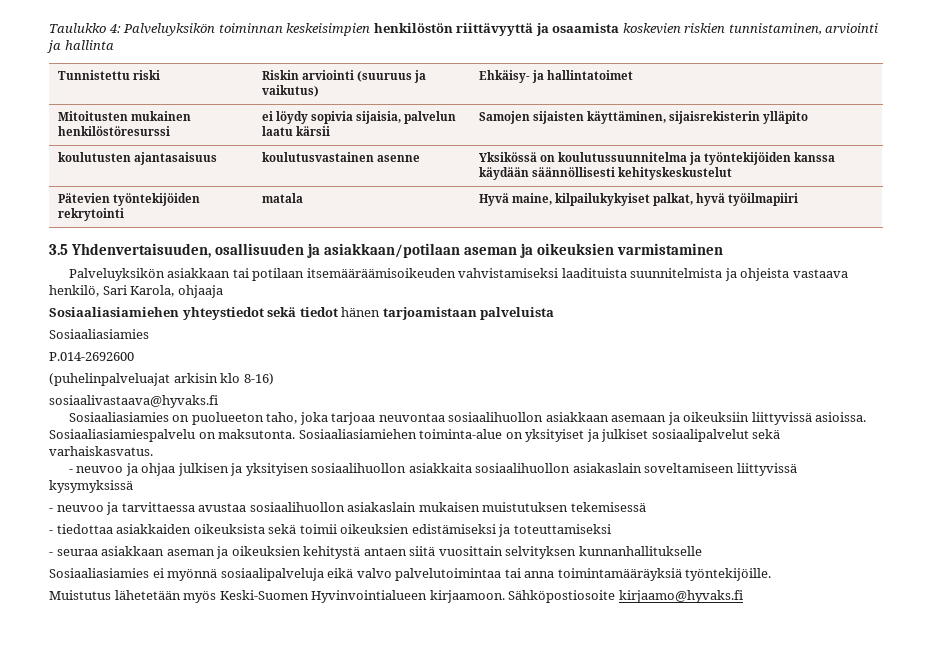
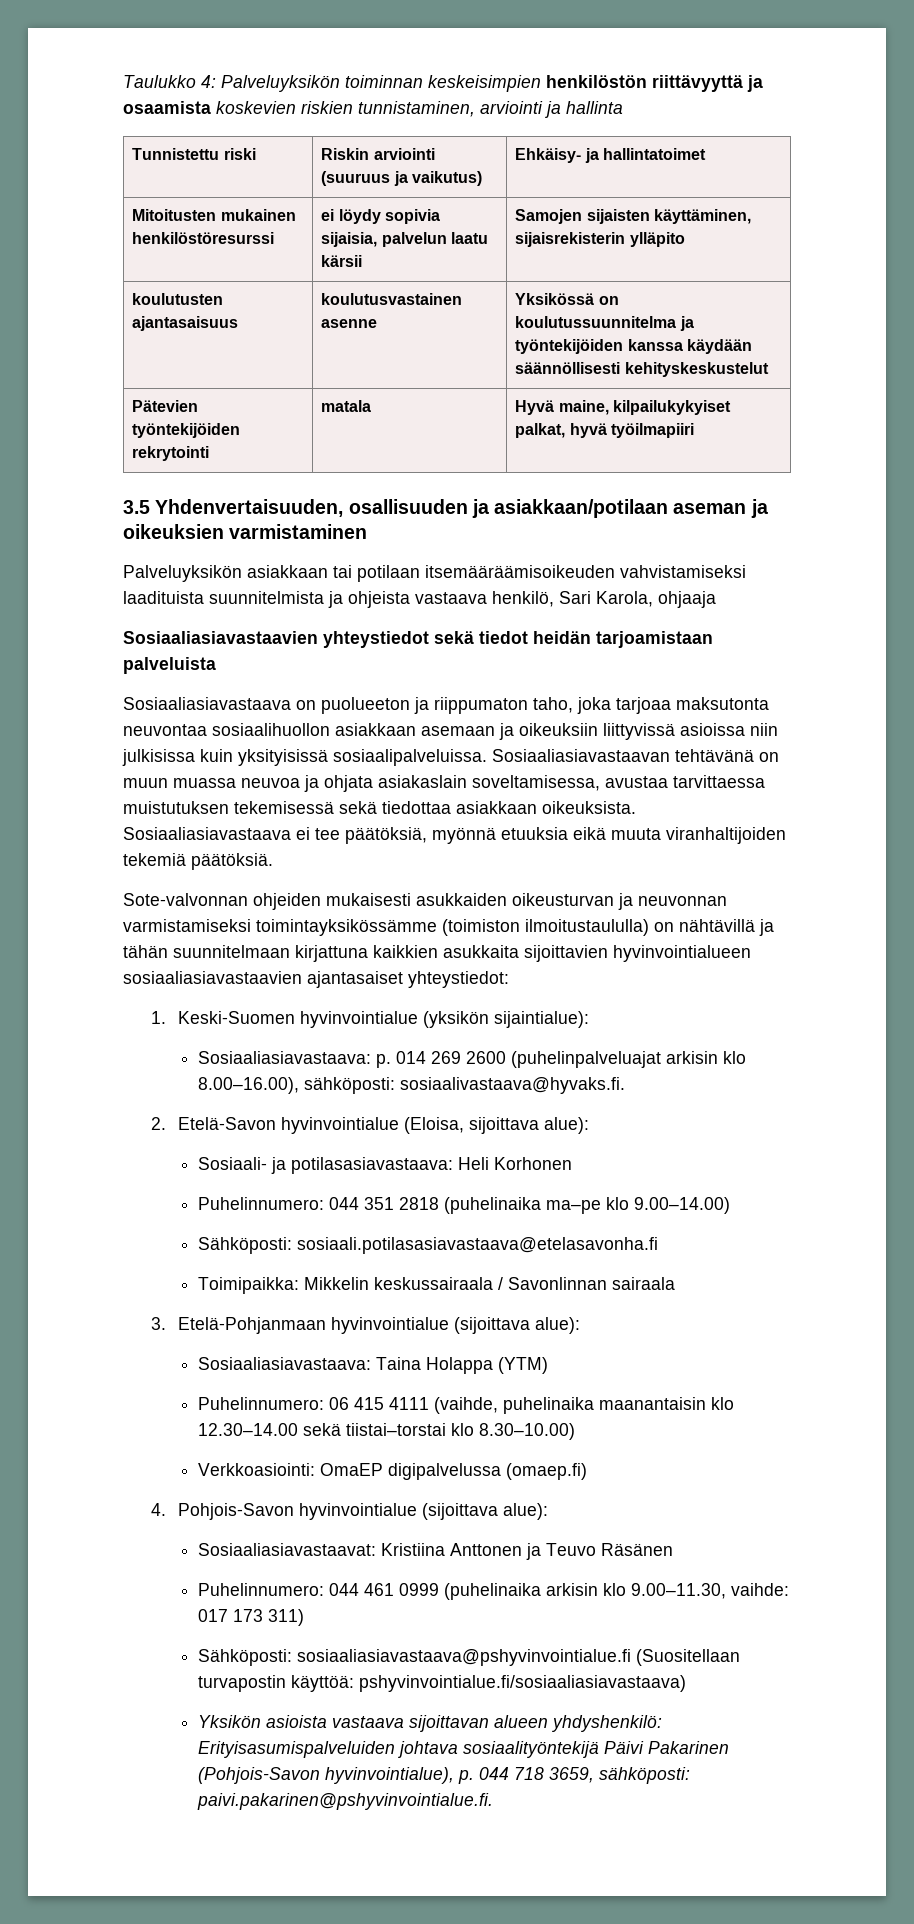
- Sosiaaliasiamiehen yhteystiedot sekä tiedot hänen tarjoamistaan palveluista
- Sosiaaliasiamies
- P.014-2692600
- (puhelinpalveluajat arkisin klo 8-16)
- sosiaalivastaava@hyvaks.fi
- Sosiaaliasiamies on puolueeton taho, joka tarjoaa neuvontaa sosiaalihuollon asiakkaan asemaan ja oikeuksiin liittyvissä asioissa. Sosiaaliasiamiespalvelu on maksutonta. Sosiaaliasiamiehen toiminta-alue on yksityiset ja julkiset sosiaalipalvelut sekä varhaiskasvatus.
- - neuvoo ja ohjaa julkisen ja yksityisen sosiaalihuollon asiakkaita sosiaalihuollon asiakaslain soveltamiseen liittyvissä kysymyksissä
- - neuvoo ja tarvittaessa avustaa sosiaalihuollon asiakaslain mukaisen muistutuksen tekemisessä
- - tiedottaa asiakkaiden oikeuksista sekä toimii oikeuksien edistämiseksi ja toteuttamiseksi
- - seuraa asiakkaan aseman ja oikeuksien kehitystä antaen siitä vuosittain selvityksen kunnanhallitukselle
- Sosiaaliasiamies ei myönnä sosiaalipalveluja eikä valvo palvelutoimintaa tai anna toimintamääräyksiä työntekijöille.
- Muistutus lähetetään myös Keski-Suomen Hyvinvointialueen kirjaamoon. Sähköpostiosoite kirjaamo@hyvaks.fi
+ Sosiaaliasiavastaavien yhteystiedot sekä tiedot heidän tarjoamistaan palveluista
+ Sosiaaliasiavastaava on puolueeton ja riippumaton taho, joka tarjoaa maksutonta neuvontaa sosiaalihuollon asiakkaan asemaan ja oikeuksiin liittyvissä asioissa niin julkisissa kuin yksityisissä sosiaalipalveluissa. Sosiaaliasiavastaavan tehtävänä on muun muassa neuvoa ja ohjata asiakaslain soveltamisessa, avustaa tarvittaessa muistutuksen tekemisessä sekä tiedottaa asiakkaan oikeuksista. Sosiaaliasiavastaava ei tee päätöksiä, myönnä etuuksia eikä muuta viranhaltijoiden tekemiä päätöksiä.
+ Sote-valvonnan ohjeiden mukaisesti asukkaiden oikeusturvan ja neuvonnan varmistamiseksi toimintayksikössämme (toimiston ilmoitustaululla) on nähtävillä ja tähän suunnitelmaan kirjattuna kaikkien asukkaita sijoittavien hyvinvointialueen sosiaaliasiavastaavien ajantasaiset yhteystiedot:
+ 1. Keski-Suomen hyvinvointialue (yksikön sijaintialue):
+ Sosiaaliasiavastaava: p. 014 269 2600 (puhelinpalveluajat arkisin klo 8.00–16.00), sähköposti: sosiaalivastaava@hyvaks.fi.
+ 2. Etelä-Savon hyvinvointialue (Eloisa, sijoittava alue):
+ Sosiaali- ja potilasasiavastaava: Heli Korhonen
+ Puhelinnumero: 044 351 2818 (puhelinaika ma–pe klo 9.00–14.00)
+ Sähköposti: sosiaali.potilasasiavastaava@etelasavonha.fi
+ Toimipaikka: Mikkelin keskussairaala / Savonlinnan sairaala
+ 3. Etelä-Pohjanmaan hyvinvointialue (sijoittava alue):
+ Sosiaaliasiavastaava: Taina Holappa (YTM)
+ Puhelinnumero: 06 415 4111 (vaihde, puhelinaika maanantaisin klo 12.30–14.00 sekä tiistai–torstai klo 8.30–10.00)
+ Verkkoasiointi: OmaEP digipalvelussa (omaep.fi)
+ 4. Pohjois-Savon hyvinvointialue (sijoittava alue):
+ Sosiaaliasiavastaavat: Kristiina Anttonen ja Teuvo Räsänen
+ Puhelinnumero: 044 461 0999 (puhelinaika arkisin klo 9.00–11.30, vaihde: 017 173 311)
+ Sähköposti: sosiaaliasiavastaava@pshyvinvointialue.fi (Suositellaan turvapostin käyttöä: pshyvinvointialue.fi/sosiaaliasiavastaava)
+ Yksikön asioista vastaava sijoittavan alueen yhdyshenkilö: Erityisasumispalveluiden johtava sosiaalityöntekijä Päivi Pakarinen (Pohjois-Savon hyvinvointialue), p. 044 718 3659, sähköposti: paivi.pakarinen@pshyvinvointialue.fi.

